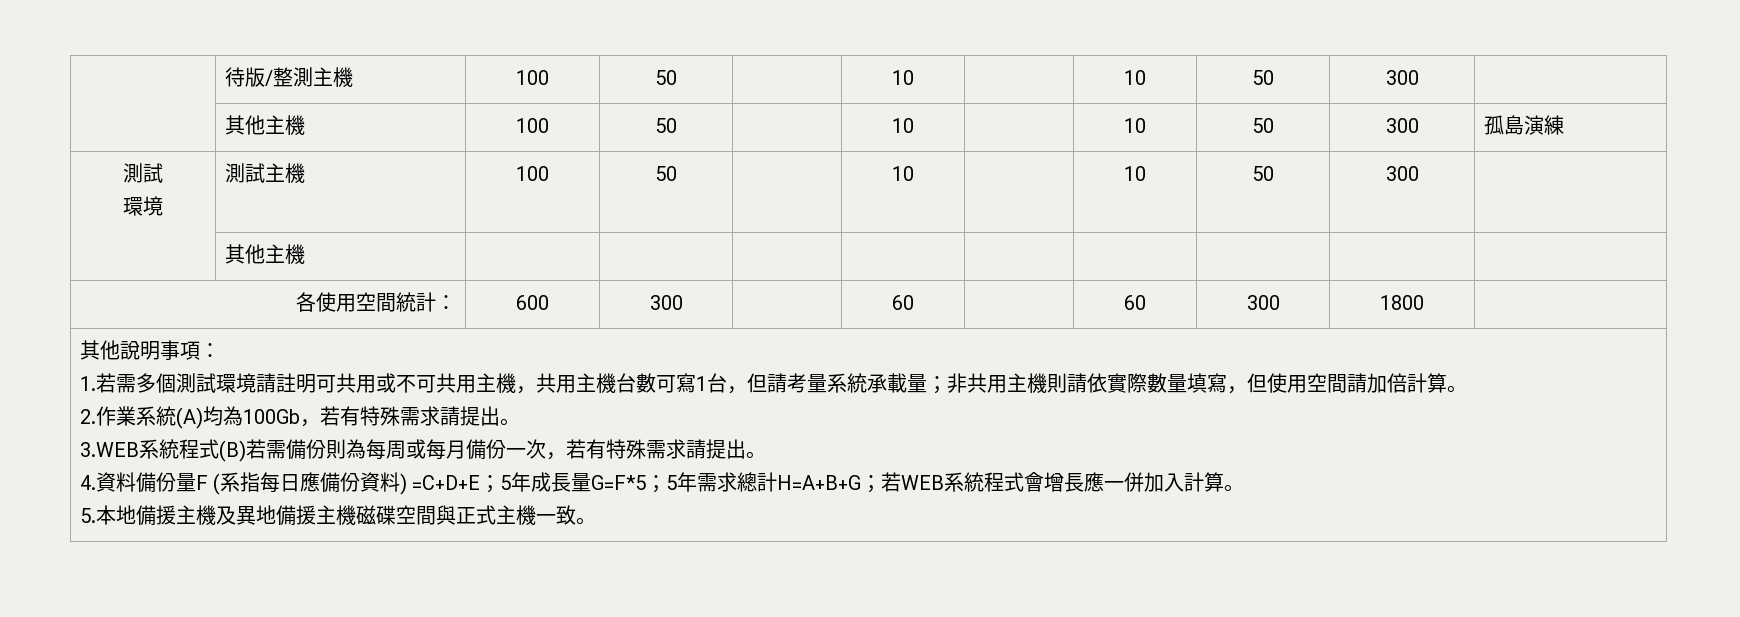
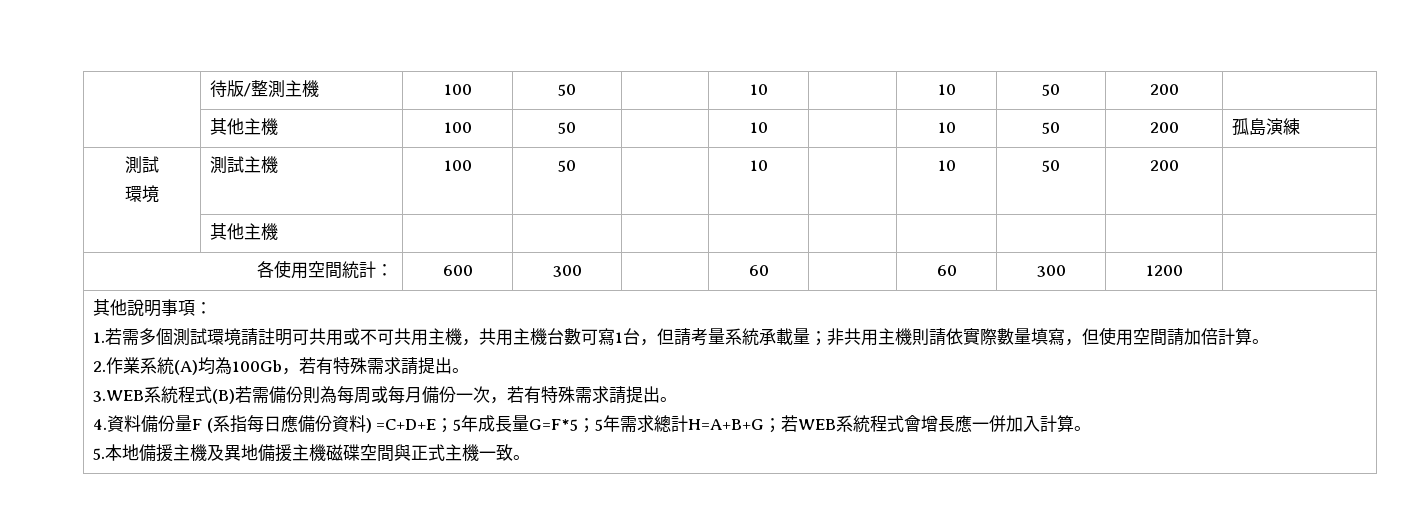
- | 待版/整測主機 | 100 | 50 | | 10 | | 10 | 50 | 300 |
+ | 待版/整測主機 | 100 | 50 | | 10 | | 10 | 50 | 200 |
- | 其他主機 | 100 | 50 | | 10 | | 10 | 50 | 300 | 孤島演練
+ | 其他主機 | 100 | 50 | | 10 | | 10 | 50 | 200 | 孤島演練
  測試
- 環境 | 測試主機 | 100 | 50 | | 10 | | 10 | 50 | 300 |
+ 環境 | 測試主機 | 100 | 50 | | 10 | | 10 | 50 | 200 |
- 各使用空間統計： | 600 | 300 | | 60 | | 60 | 300 | 1800 |
+ 各使用空間統計： | 600 | 300 | | 60 | | 60 | 300 | 1200 |

